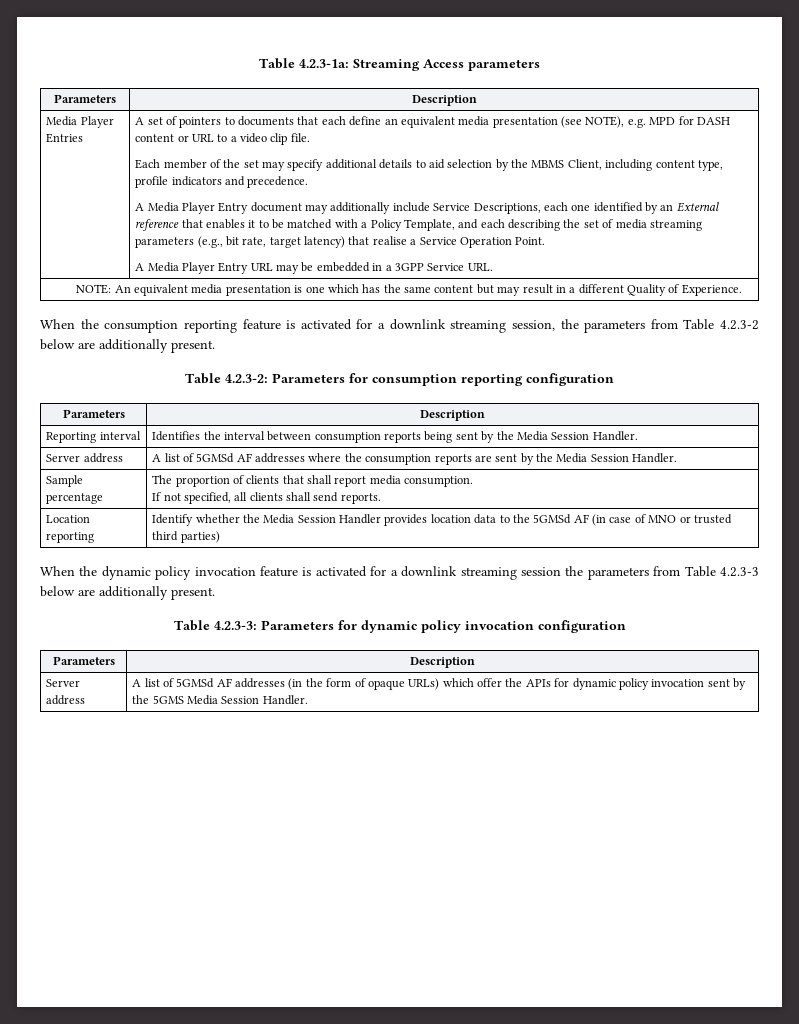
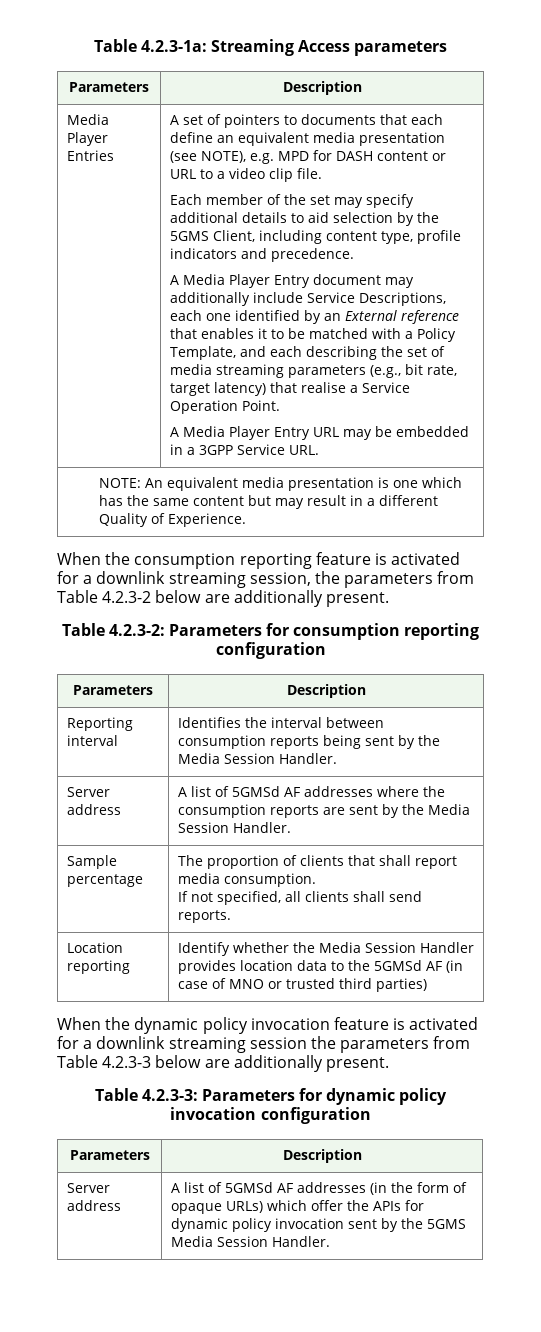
- Each member of the set may specify additional details to aid selection by the MBMS Client, including content type, profile indicators and precedence.
+ Each member of the set may specify additional details to aid selection by the 5GMS Client, including content type, profile indicators and precedence.

